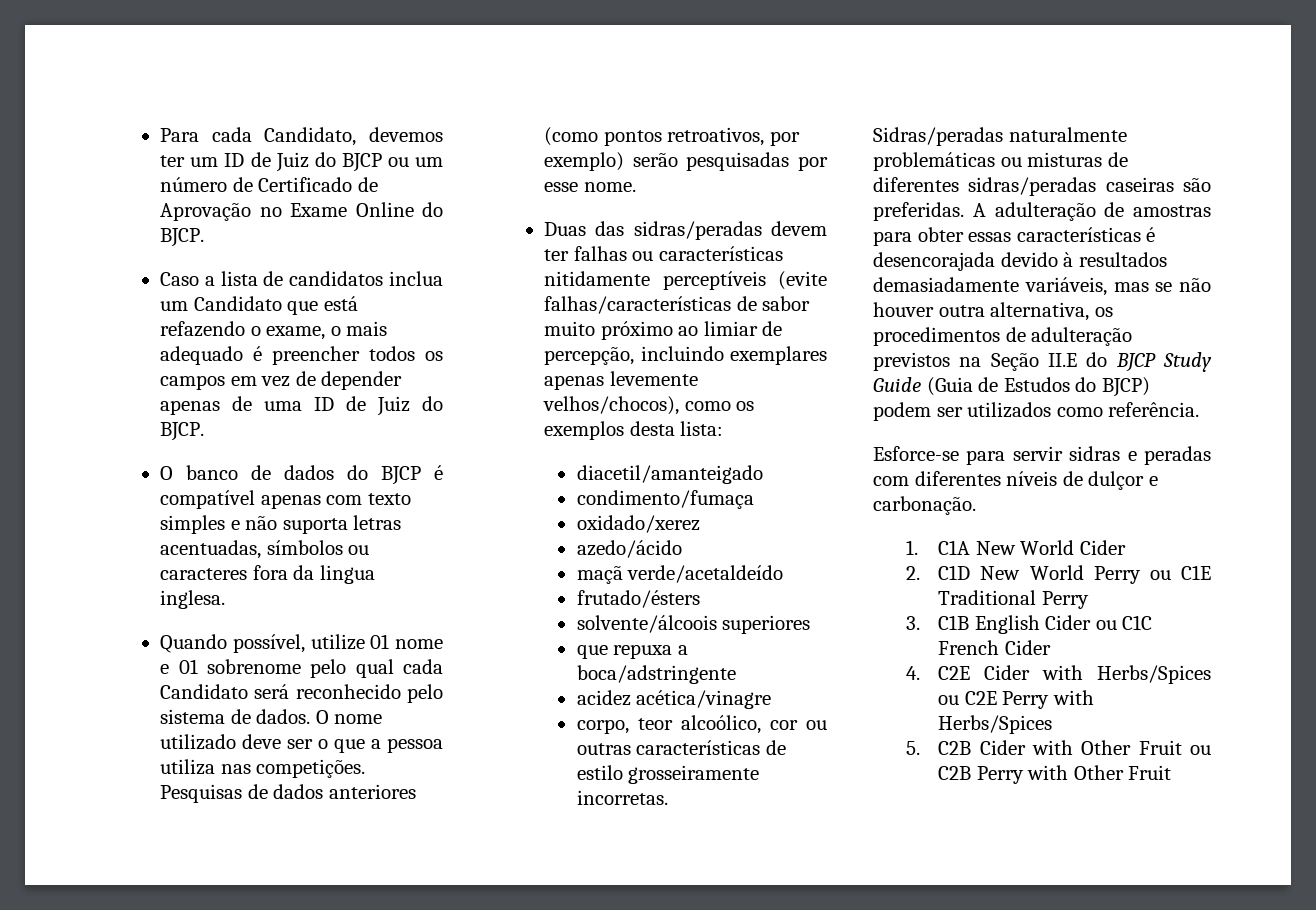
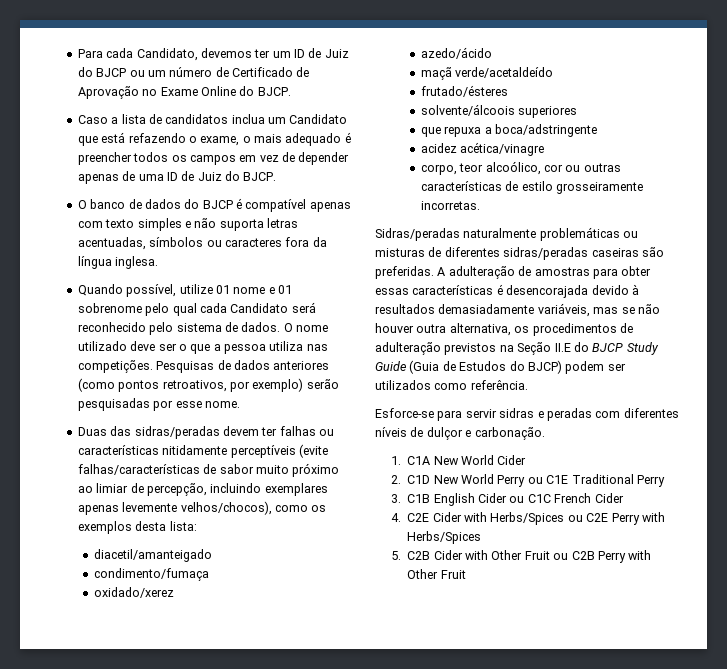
- O banco de dados do BJCP é compatível apenas com texto simples e não suporta letras acentuadas, símbolos ou caracteres fora da lingua inglesa.
+ O banco de dados do BJCP é compatível apenas com texto simples e não suporta letras acentuadas, símbolos ou caracteres fora da língua inglesa.
- frutado/ésters
+ frutado/ésteres

